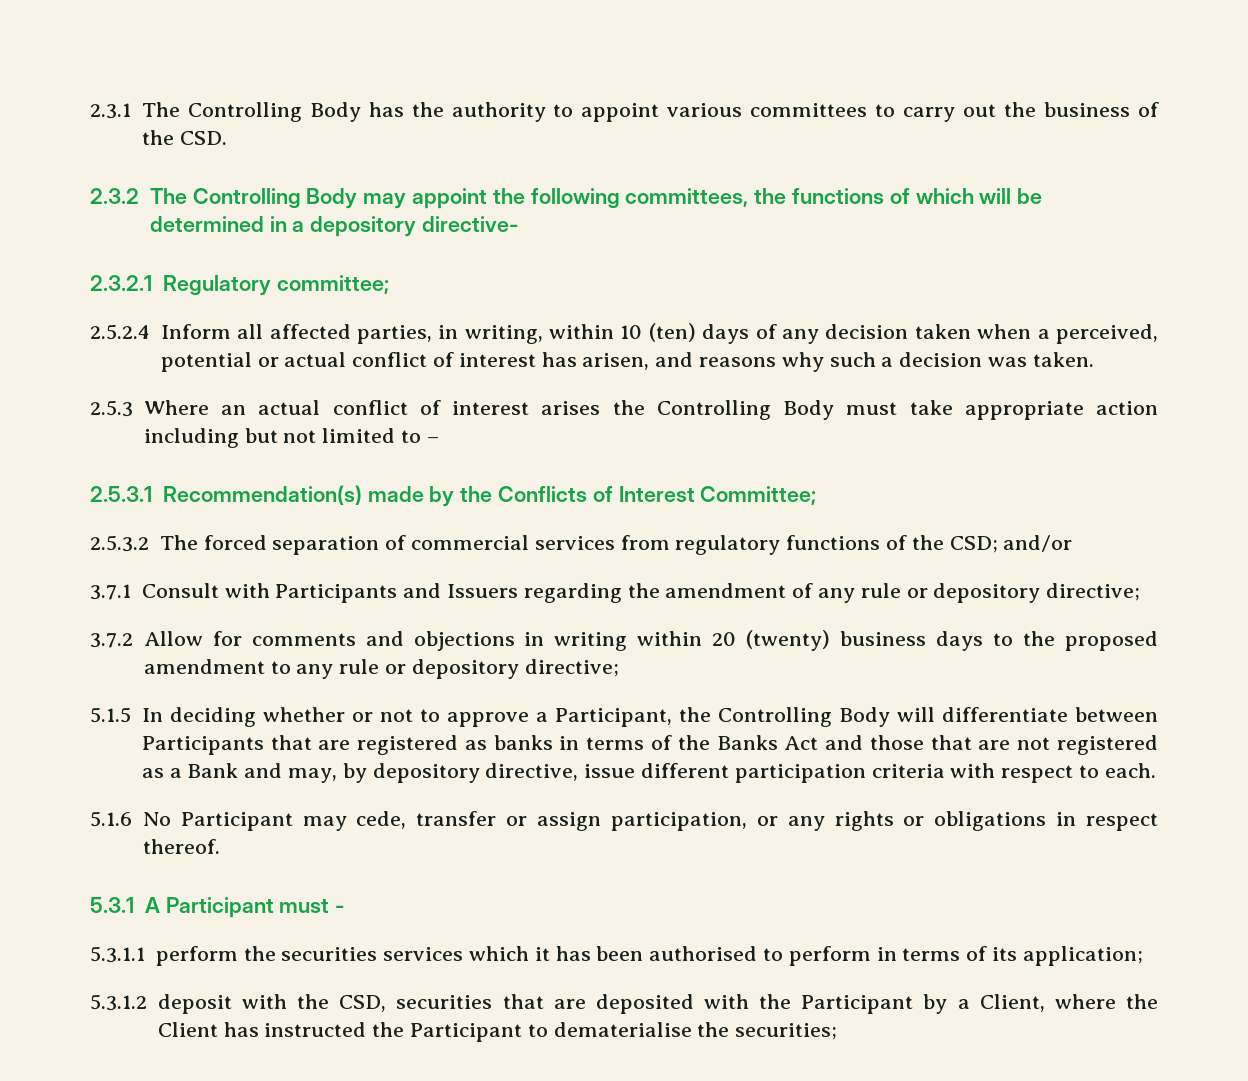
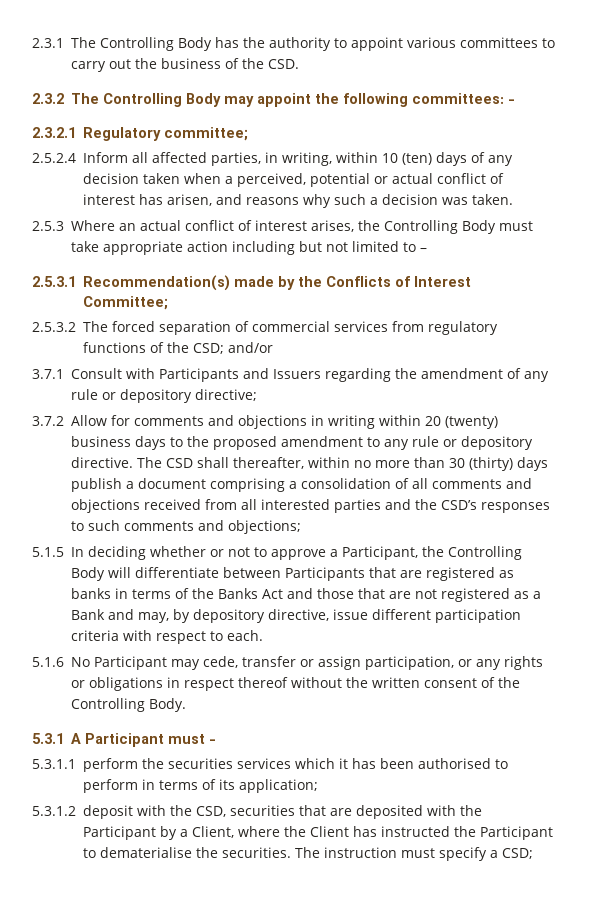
- 2.3.2 The Controlling Body may appoint the following committees, the functions of which will be determined in a depository directive-
+ 2.3.2 The Controlling Body may appoint the following committees: -
- 2.5.3 Where an actual conflict of interest arises the Controlling Body must take appropriate action including but not limited to –
+ 2.5.3 Where an actual conflict of interest arises, the Controlling Body must take appropriate action including but not limited to –
- 3.7.2 Allow for comments and objections in writing within 20 (twenty) business days to the proposed amendment to any rule or depository directive;
+ 3.7.2 Allow for comments and objections in writing within 20 (twenty) business days to the proposed amendment to any rule or depository directive. The CSD shall thereafter, within no more than 30 (thirty) days publish a document comprising a consolidation of all comments and objections received from all interested parties and the CSD’s responses to such comments and objections;
- 5.1.6 No Participant may cede, transfer or assign participation, or any rights or obligations in respect thereof.
+ 5.1.6 No Participant may cede, transfer or assign participation, or any rights or obligations in respect thereof without the written consent of the Controlling Body.
- 5.3.1.2 deposit with the CSD, securities that are deposited with the Participant by a Client, where the Client has instructed the Participant to dematerialise the securities;
+ 5.3.1.2 deposit with the CSD, securities that are deposited with the Participant by a Client, where the Client has instructed the Participant to dematerialise the securities. The instruction must specify a CSD;

